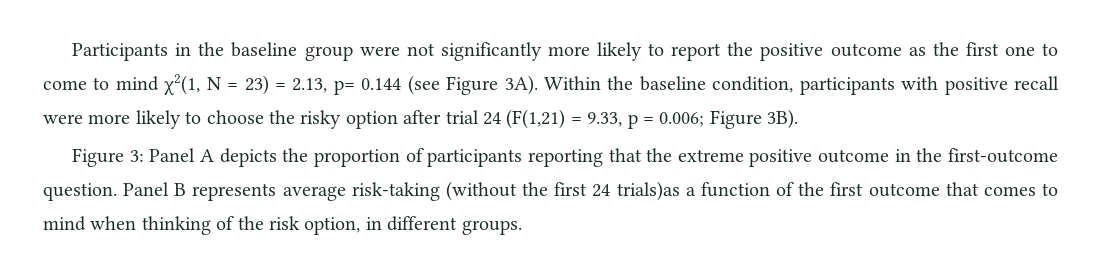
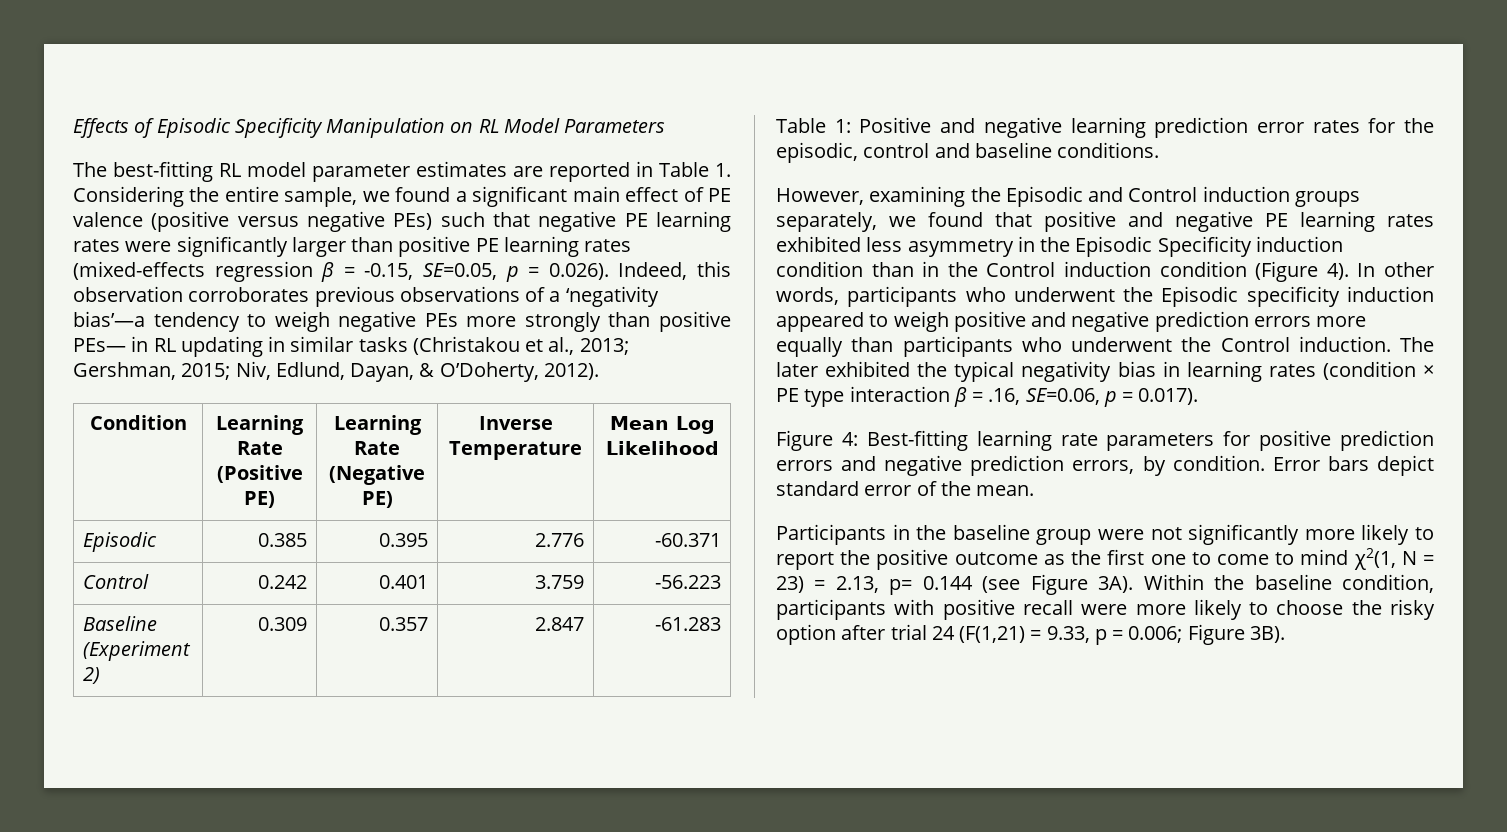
+ Effects of Episodic Specificity Manipulation on RL Model Parameters
+ The best-fitting RL model parameter estimates are reported in Table 1. Considering the entire sample, we found a significant main effect of PE valence (positive versus negative PEs) such that negative PE learning rates were significantly larger than positive PE learning rates (mixed-effects regression β = -0.15, SE=0.05, p = 0.026). Indeed, this observation corroborates previous observations of a ‘negativity bias’—a tendency to weigh negative PEs more strongly than positive PEs— in RL updating in similar tasks (Christakou et al., 2013; Gershman, 2015; Niv, Edlund, Dayan, & O’Doherty, 2012).
+ Condition | Learning Rate (Positive PE) | Learning Rate (Negative PE) | Inverse Temperature | Mean Log Likelihood
+ Episodic | 0.385 | 0.395 | 2.776 | -60.371
+ Control | 0.242 | 0.401 | 3.759 | -56.223
+ Baseline (Experiment 2) | 0.309 | 0.357 | 2.847 | -61.283
+ Table 1: Positive and negative learning prediction error rates for the episodic, control and baseline conditions.
+ However, examining the Episodic and Control induction groups separately, we found that positive and negative PE learning rates exhibited less asymmetry in the Episodic Specificity induction condition than in the Control induction condition (Figure 4). In other words, participants who underwent the Episodic specificity induction appeared to weigh positive and negative prediction errors more equally than participants who underwent the Control induction. The later exhibited the typical negativity bias in learning rates (condition × PE type interaction β = .16, SE=0.06, p = 0.017).
+ Figure 4: Best-fitting learning rate parameters for positive prediction errors and negative prediction errors, by condition. Error bars depict standard error of the mean.
- Figure 3: Panel A depicts the proportion of participants reporting that the extreme positive outcome in the first-outcome question. Panel B represents average risk-taking (without the first 24 trials)as a function of the first outcome that comes to mind when thinking of the risk option, in different groups.

